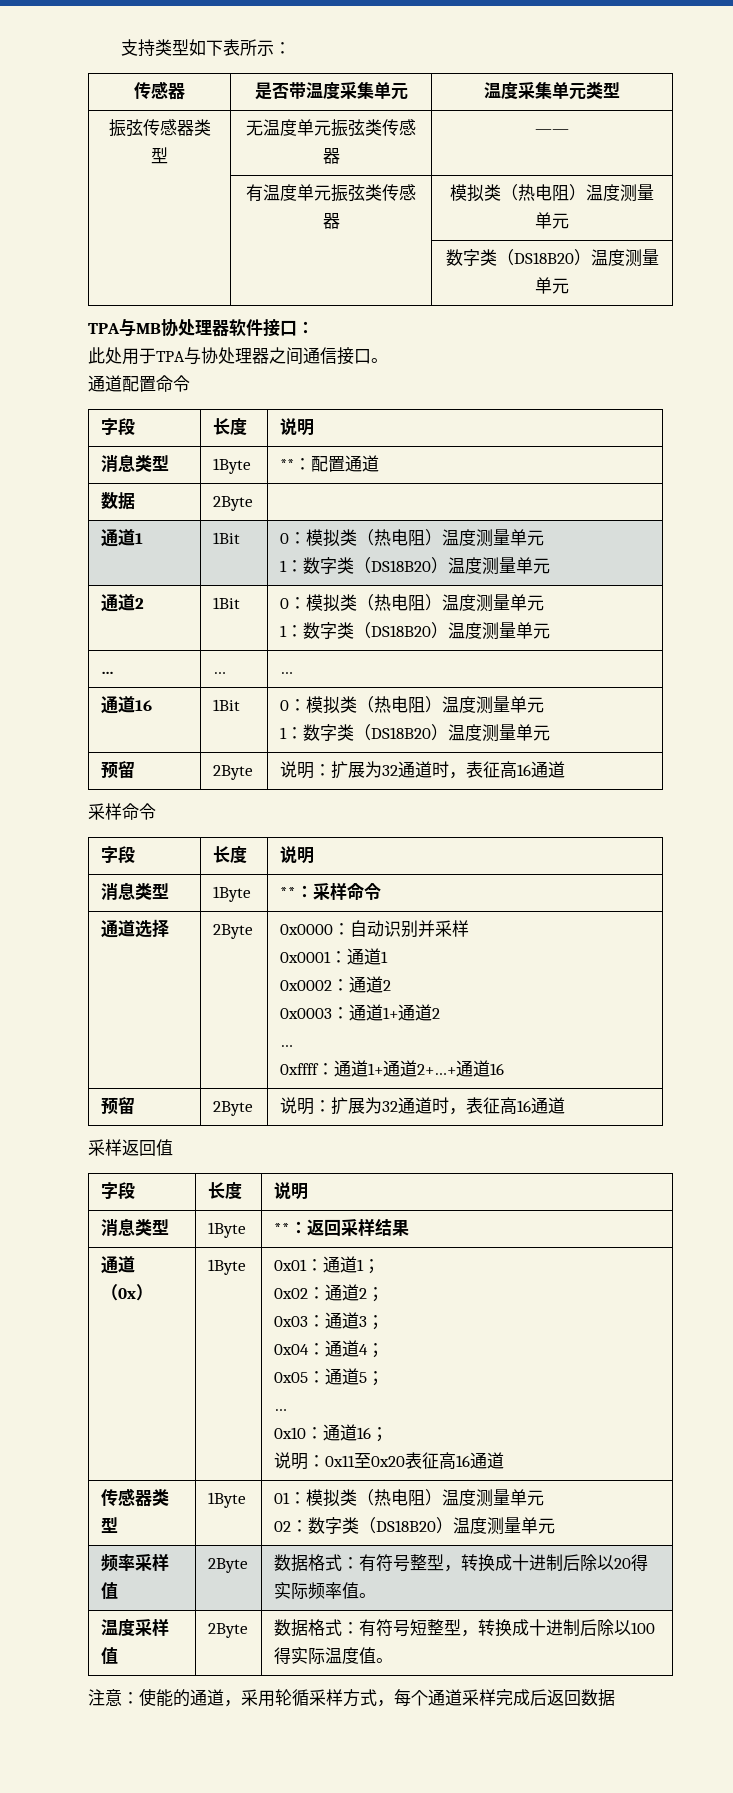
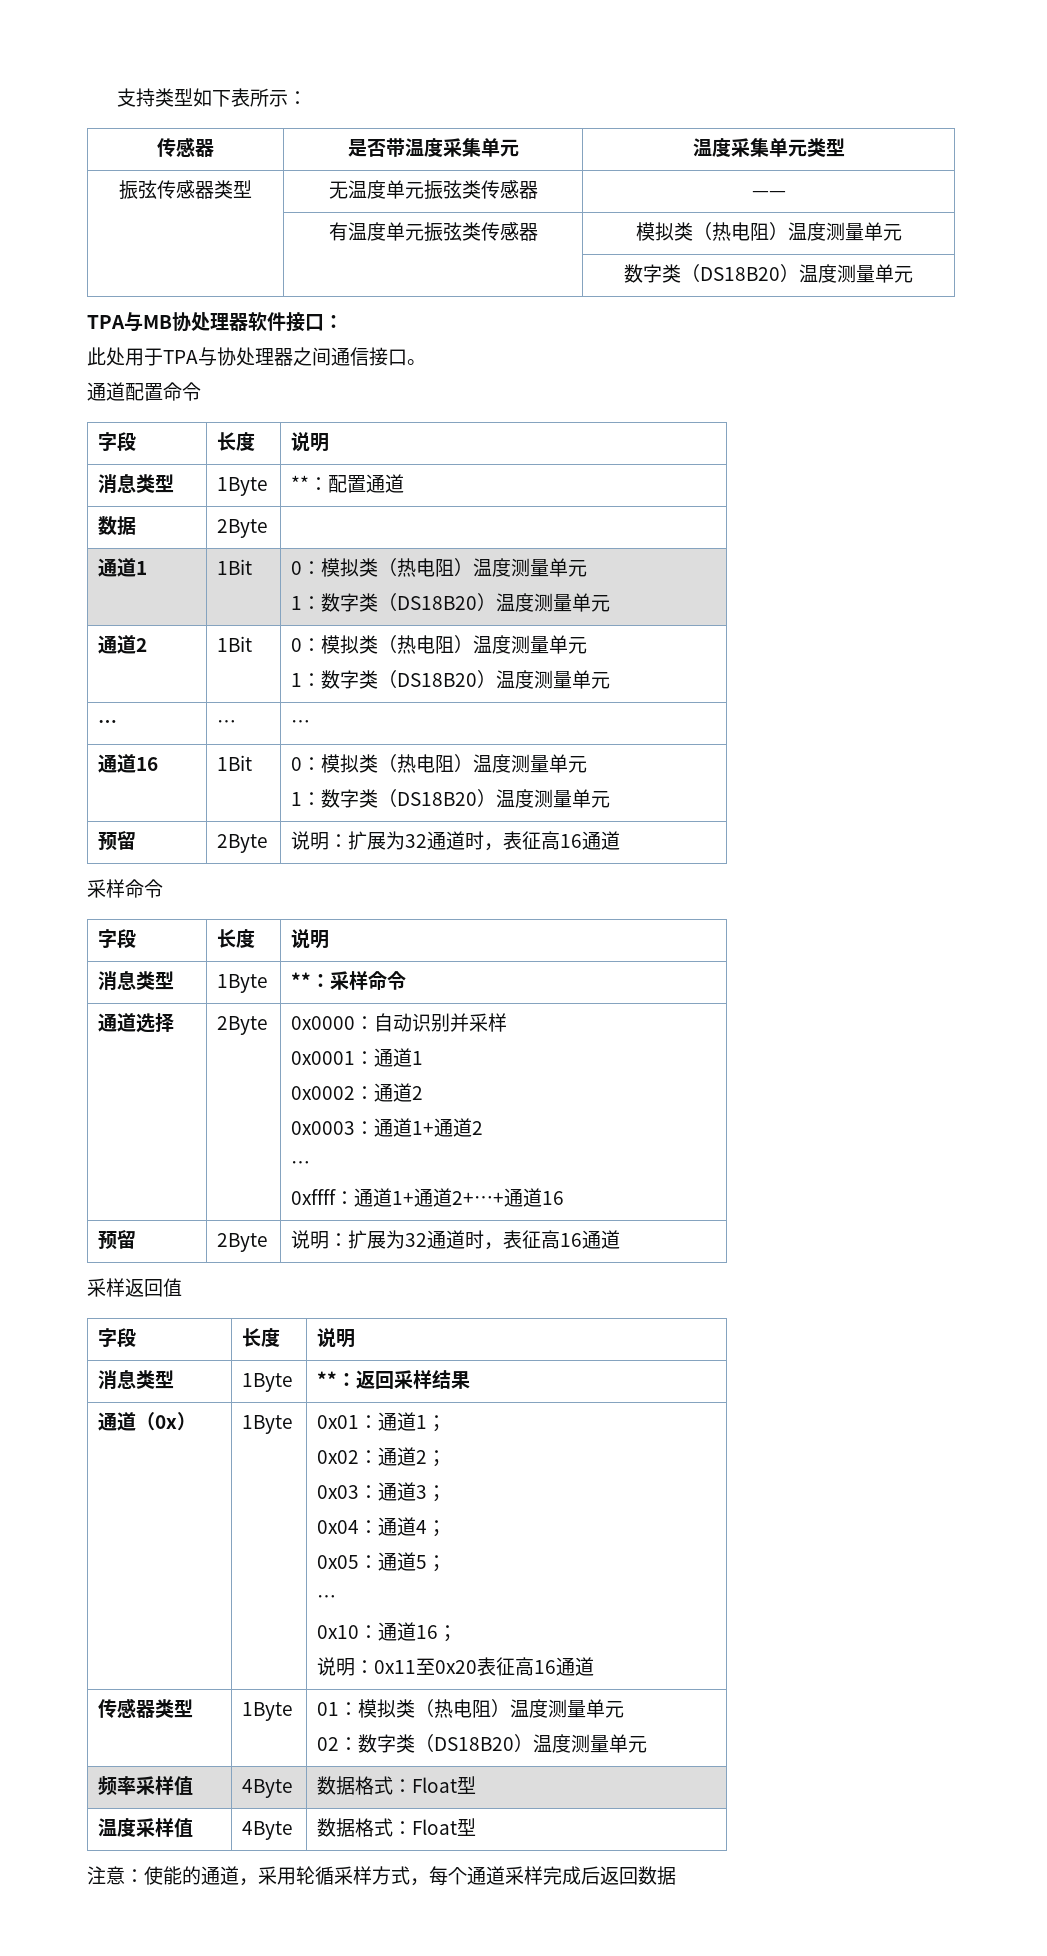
- 频率采样值 | 2Byte | 数据格式：有符号整型，转换成十进制后除以20得实际频率值。
+ 频率采样值 | 4Byte | 数据格式：Float型
- 温度采样值 | 2Byte | 数据格式：有符号短整型，转换成十进制后除以100得实际温度值。
+ 温度采样值 | 4Byte | 数据格式：Float型

